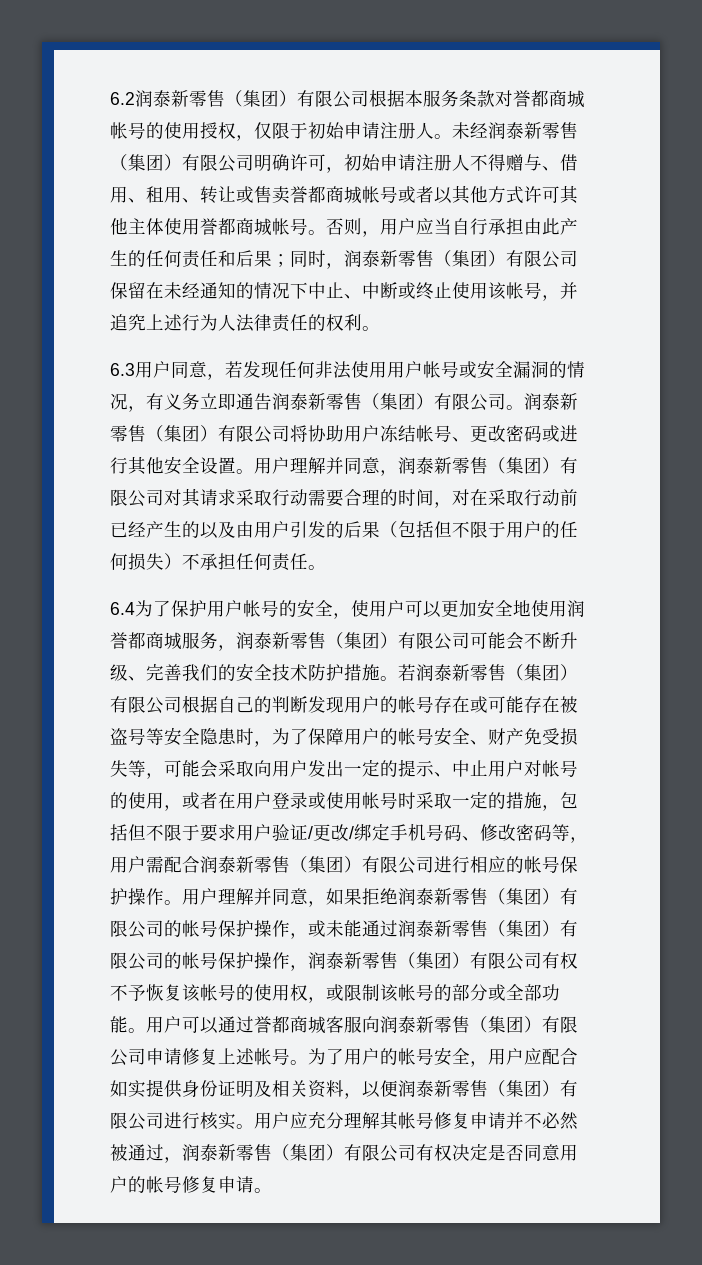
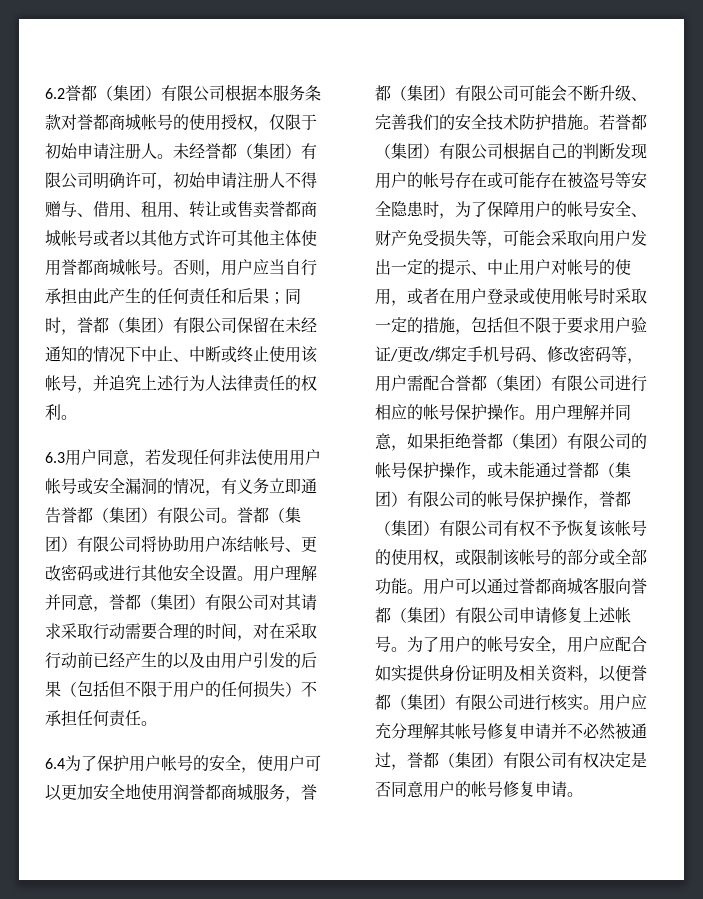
- 6.2润泰新零售（集团）有限公司根据本服务条款对誉都商城帐号的使用授权，仅限于初始申请注册人。
+ 6.2誉都（集团）有限公司根据本服务条款对誉都商城帐号的使用授权，仅限于初始申请注册人。
- 未经润泰新零售（集团）有限公司明确许可，初始申请注册人不得赠与、借用、租用、转让或售卖誉都商城帐号或者以其他方式许可其他主体使用誉都商城帐号。
+ 未经誉都（集团）有限公司明确许可，初始申请注册人不得赠与、借用、租用、转让或售卖誉都商城帐号或者以其他方式许可其他主体使用誉都商城帐号。
- 否则，用户应当自行承担由此产生的任何责任和后果；同时，润泰新零售（集团）有限公司保留在未经通知的情况下中止、中断或终止使用该帐号，并追究上述行为人法律责任的权利。
+ 否则，用户应当自行承担由此产生的任何责任和后果；同时，誉都（集团）有限公司保留在未经通知的情况下中止、中断或终止使用该帐号，并追究上述行为人法律责任的权利。
- 6.3用户同意，若发现任何非法使用用户帐号或安全漏洞的情况，有义务立即通告润泰新零售（集团）有限公司。
+ 6.3用户同意，若发现任何非法使用用户帐号或安全漏洞的情况，有义务立即通告誉都（集团）有限公司。
- 润泰新零售（集团）有限公司将协助用户冻结帐号、更改密码或进行其他安全设置。
+ 誉都（集团）有限公司将协助用户冻结帐号、更改密码或进行其他安全设置。
- 用户理解并同意，润泰新零售（集团）有限公司对其请求采取行动需要合理的时间，对在采取行动前已经产生的以及由用户引发的后果（包括但不限于用户的任何损失）不承担任何责任。
+ 用户理解并同意，誉都（集团）有限公司对其请求采取行动需要合理的时间，对在采取行动前已经产生的以及由用户引发的后果（包括但不限于用户的任何损失）不承担任何责任。
- 6.4为了保护用户帐号的安全，使用户可以更加安全地使用润誉都商城服务，润泰新零售（集团）有限公司可能会不断升级、完善我们的安全技术防护措施。
+ 6.4为了保护用户帐号的安全，使用户可以更加安全地使用润誉都商城服务，誉都（集团）有限公司可能会不断升级、完善我们的安全技术防护措施。
- 若润泰新零售（集团）有限公司根据自己的判断发现用户的帐号存在或可能存在被盗号等安全隐患时，为了保障用户的帐号安全、财产免受损失等，可能会采取向用户发出一定的提示、中止用户对帐号的使用，或者在用户登录或使用帐号时采取一定的措施，包括但不限于要求用户验证/更改/绑定手机号码、修改密码等，用户需配合润泰新零售（集团）有限公司进行相应的帐号保护操作。
+ 若誉都（集团）有限公司根据自己的判断发现用户的帐号存在或可能存在被盗号等安全隐患时，为了保障用户的帐号安全、财产免受损失等，可能会采取向用户发出一定的提示、中止用户对帐号的使用，或者在用户登录或使用帐号时采取一定的措施，包括但不限于要求用户验证/更改/绑定手机号码、修改密码等，用户需配合誉都（集团）有限公司进行相应的帐号保护操作。
- 用户理解并同意，如果拒绝润泰新零售（集团）有限公司的帐号保护操作，或未能通过润泰新零售（集团）有限公司的帐号保护操作，润泰新零售（集团）有限公司有权不予恢复该帐号的使用权，或限制该帐号的部分或全部功能。
+ 用户理解并同意，如果拒绝誉都（集团）有限公司的帐号保护操作，或未能通过誉都（集团）有限公司的帐号保护操作，誉都（集团）有限公司有权不予恢复该帐号的使用权，或限制该帐号的部分或全部功能。
- 用户可以通过誉都商城客服向润泰新零售（集团）有限公司申请修复上述帐号。
+ 用户可以通过誉都商城客服向誉都（集团）有限公司申请修复上述帐号。
- 为了用户的帐号安全，用户应配合如实提供身份证明及相关资料，以便润泰新零售（集团）有限公司进行核实。
+ 为了用户的帐号安全，用户应配合如实提供身份证明及相关资料，以便誉都（集团）有限公司进行核实。
- 用户应充分理解其帐号修复申请并不必然被通过，润泰新零售（集团）有限公司有权决定是否同意用户的帐号修复申请。
+ 用户应充分理解其帐号修复申请并不必然被通过，誉都（集团）有限公司有权决定是否同意用户的帐号修复申请。

